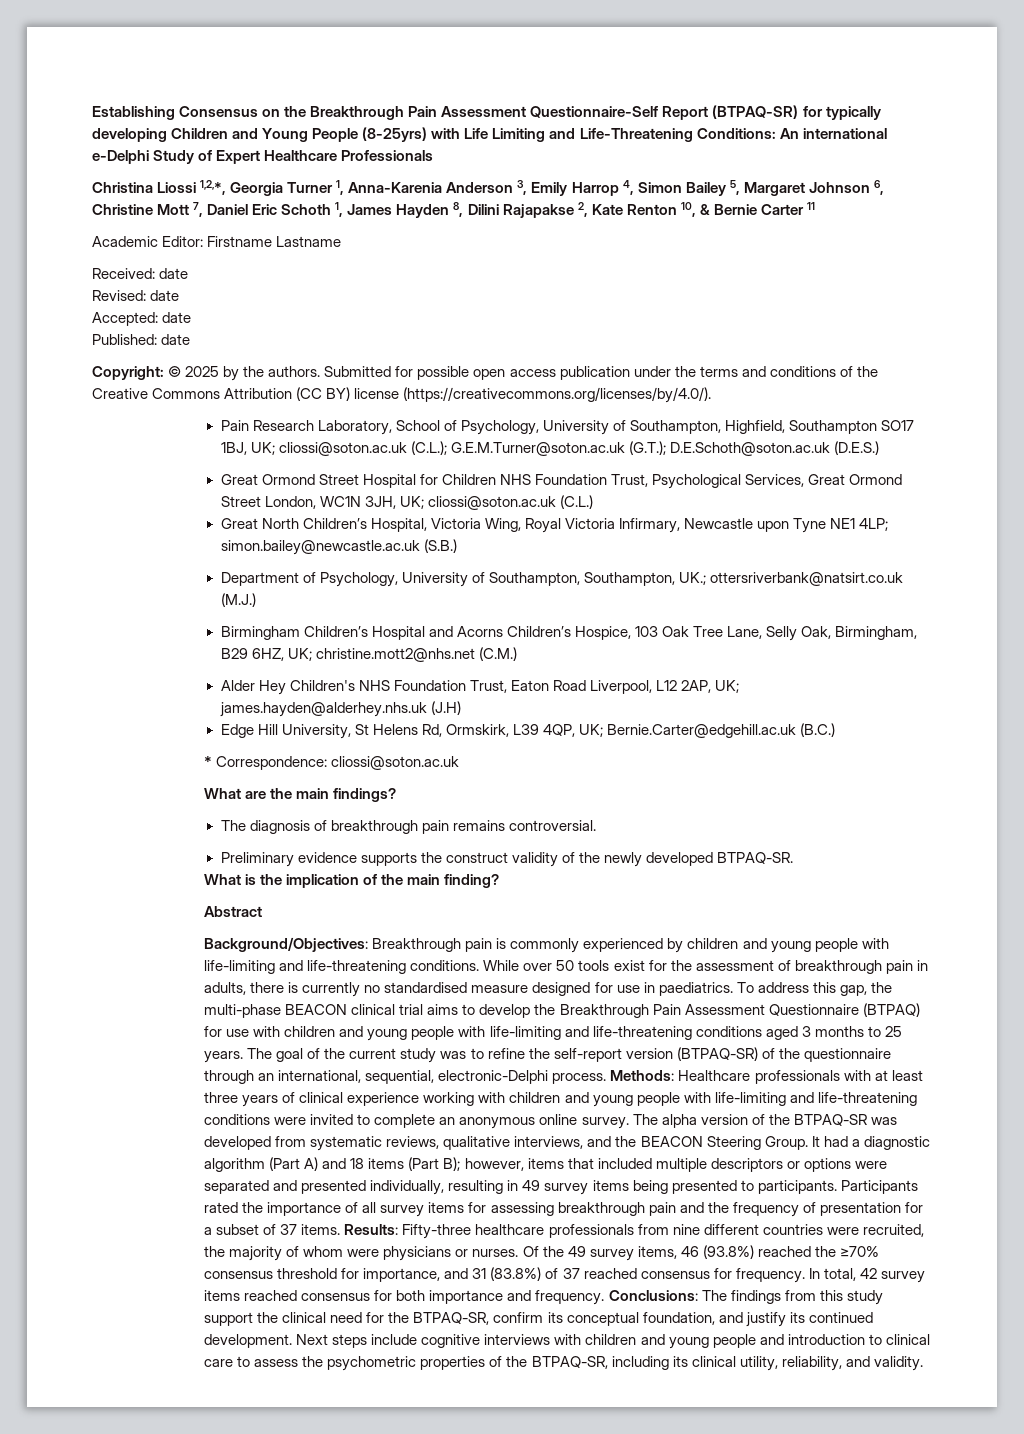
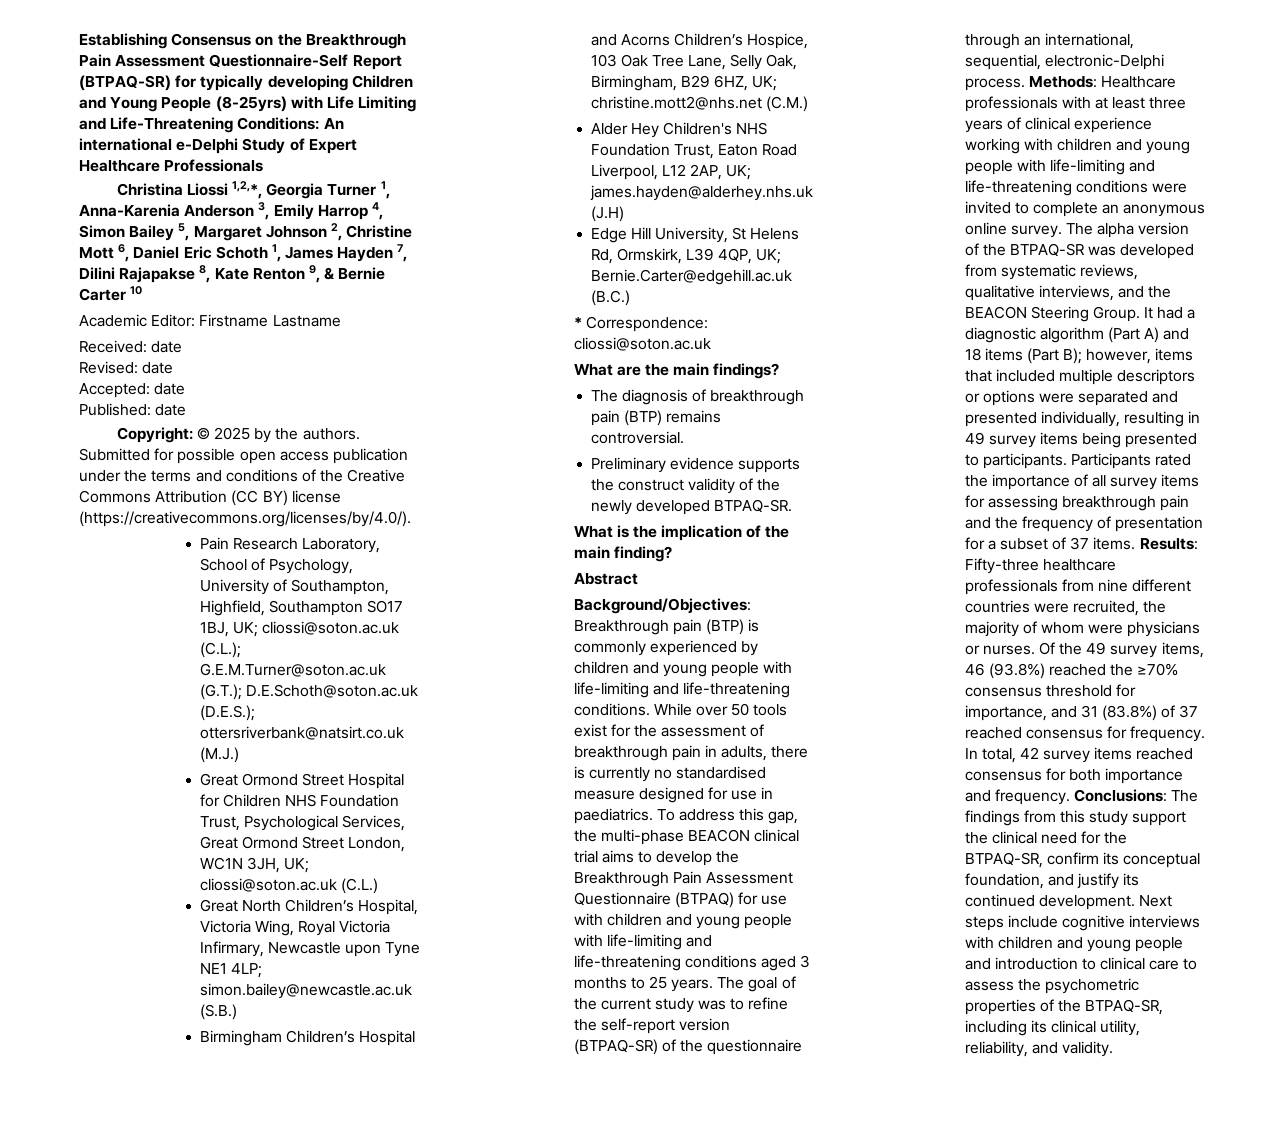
- Christina Liossi 1,2,*, Georgia Turner 1, Anna-Karenia Anderson 3, Emily Harrop 4, Simon Bailey 5, Margaret Johnson 6, Christine Mott 7, Daniel Eric Schoth 1, James Hayden 8, Dilini Rajapakse 2, Kate Renton 10, & Bernie Carter 11
+ Christina Liossi 1,2,*, Georgia Turner 1, Anna-Karenia Anderson 3, Emily Harrop 4, Simon Bailey 5, Margaret Johnson 2, Christine Mott 6, Daniel Eric Schoth 1, James Hayden 7, Dilini Rajapakse 8, Kate Renton 9, & Bernie Carter 10
- Pain Research Laboratory, School of Psychology, University of Southampton, Highfield, Southampton SO17 1BJ, UK; cliossi@soton.ac.uk (C.L.); G.E.M.Turner@soton.ac.uk (G.T.); D.E.Schoth@soton.ac.uk (D.E.S.)
+ Pain Research Laboratory, School of Psychology, University of Southampton, Highfield, Southampton SO17 1BJ, UK; cliossi@soton.ac.uk (C.L.); G.E.M.Turner@soton.ac.uk (G.T.); D.E.Schoth@soton.ac.uk (D.E.S.); ottersriverbank@natsirt.co.uk (M.J.)
- Department of Psychology, University of Southampton, Southampton, UK.; ottersriverbank@natsirt.co.uk (M.J.)
- The diagnosis of breakthrough pain remains controversial.
+ The diagnosis of breakthrough pain (BTP) remains controversial.
- Background/Objectives: Breakthrough pain is commonly experienced by children and young people with life-limiting and life-threatening conditions.
+ Background/Objectives: Breakthrough pain (BTP) is commonly experienced by children and young people with life-limiting and life-threatening conditions.

